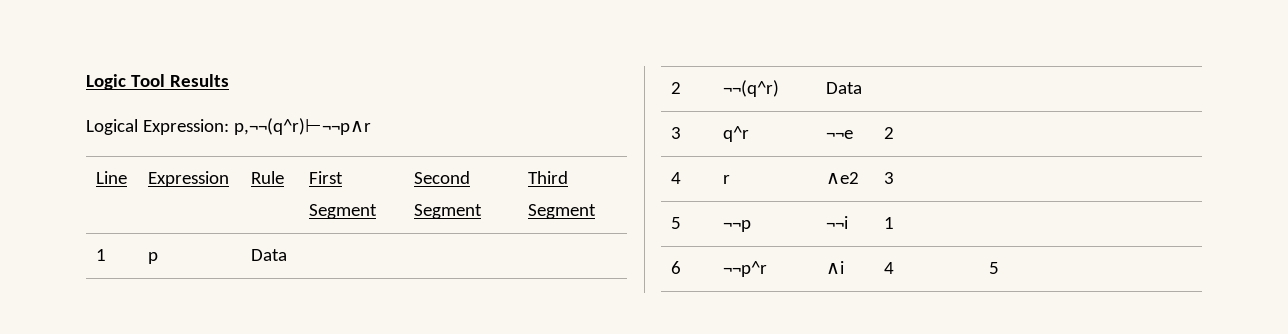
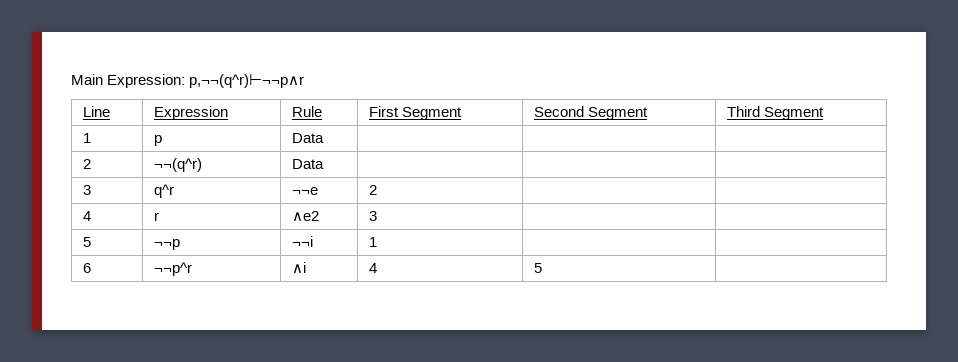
- Logic Tool Results
- Logical Expression: p,¬¬(q^r)⊢¬¬p∧r
+ Main Expression: p,¬¬(q^r)⊢¬¬p∧r

